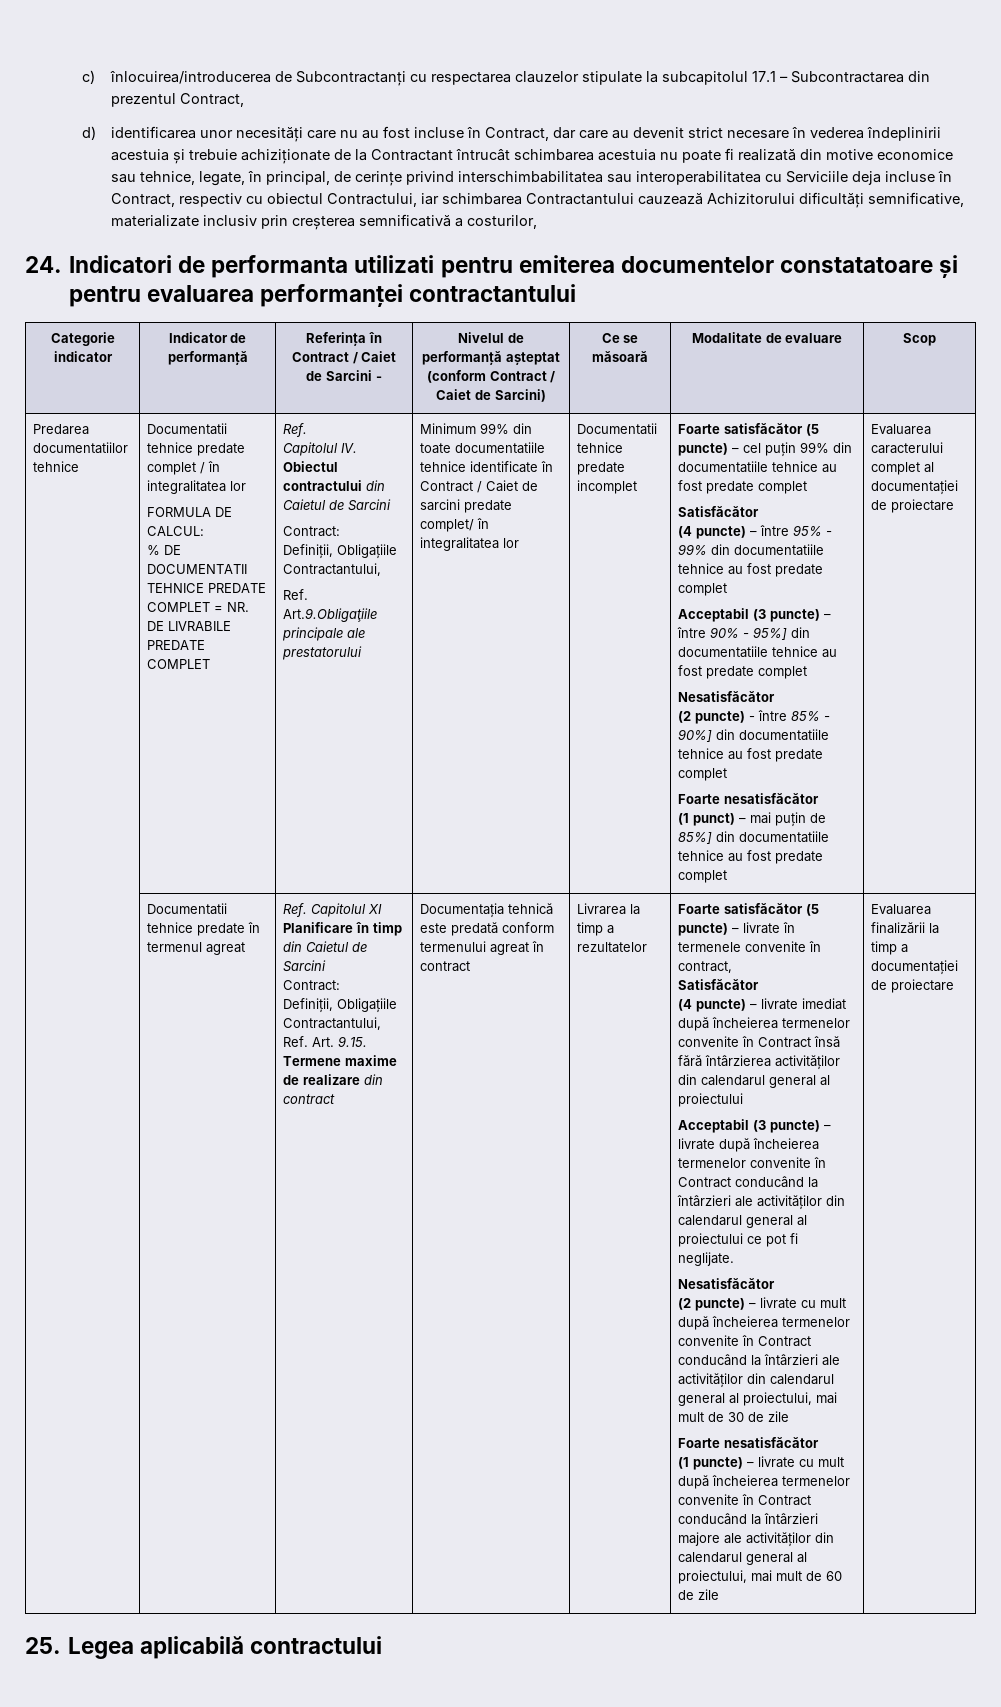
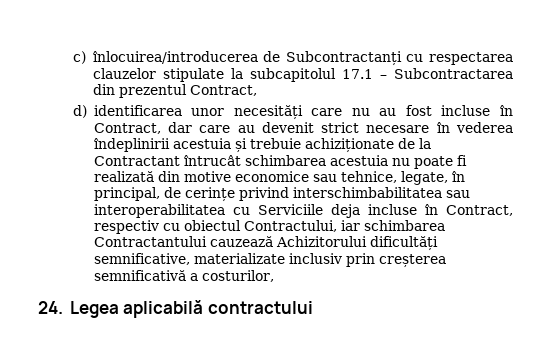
- 24. Indicatori de performanta utilizati pentru emiterea documentelor constatatoare și pentru evaluarea performanței contractantului
- Categorie indicator | Indicator de performanță | Referința în Contract / Caiet de Sarcini - | Nivelul de performanță așteptat (conform Contract / Caiet de Sarcini) | Ce se măsoară | Modalitate de evaluare | Scop
- Predarea documentatiilor tehnice | Documentatii tehnice predate complet / în integralitatea lor
- FORMULA DE CALCUL:
- % DE DOCUMENTATII TEHNICE PREDATE COMPLET = NR. DE LIVRABILE PREDATE COMPLET | Ref.
- Capitolul IV. Obiectul contractului din Caietul de Sarcini
- Contract:
- Definiții, Obligațiile Contractantului,
- Ref. Art.9.Obligaţiile principale ale prestatorului | Minimum 99% din toate documentatiile tehnice identificate în Contract / Caiet de sarcini predate complet/ în integralitatea lor | Documentatii tehnice predate incomplet | Foarte satisfăcător (5 puncte) – cel puțin 99% din documentatiile tehnice au fost predate complet
- Satisfăcător
- (4 puncte) – între 95% - 99% din documentatiile tehnice au fost predate complet
- Acceptabil (3 puncte) – între 90% - 95%] din documentatiile tehnice au fost predate complet
- Nesatisfăcător
- (2 puncte) - între 85% - 90%] din documentatiile tehnice au fost predate complet
- Foarte nesatisfăcător
- (1 punct) – mai puțin de 85%] din documentatiile tehnice au fost predate complet | Evaluarea caracterului complet al documentației de proiectare
- | Documentatii tehnice predate în termenul agreat | Ref. Capitolul XI Planificare în timp din Caietul de Sarcini
- Contract:
- Definiții, Obligațiile Contractantului, Ref. Art. 9.15. Termene maxime de realizare din contract | Documentația tehnică este predată conform termenului agreat în contract | Livrarea la timp a rezultatelor | Foarte satisfăcător (5 puncte) – livrate în termenele convenite în contract,
- Satisfăcător
- (4 puncte) – livrate imediat după încheierea termenelor convenite în Contract însă fără întârzierea activităților din calendarul general al proiectului
- Acceptabil (3 puncte) – livrate după încheierea termenelor convenite în Contract conducând la întârzieri ale activităților din calendarul general al proiectului ce pot fi neglijate.
- Nesatisfăcător
- (2 puncte) – livrate cu mult după încheierea termenelor convenite în Contract conducând la întârzieri ale activităților din calendarul general al proiectului, mai mult de 30 de zile
- Foarte nesatisfăcător
- (1 puncte) – livrate cu mult după încheierea termenelor convenite în Contract conducând la întârzieri majore ale activităților din calendarul general al proiectului, mai mult de 60 de zile | Evaluarea finalizării la timp a documentației de proiectare
- 25. Legea aplicabilă contractului
+ 24. Legea aplicabilă contractului

